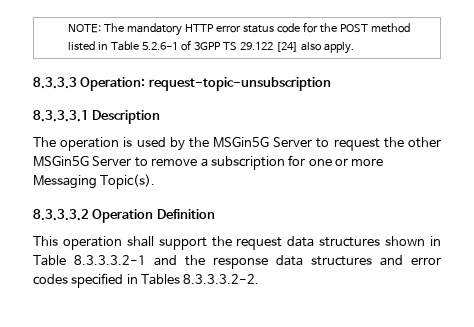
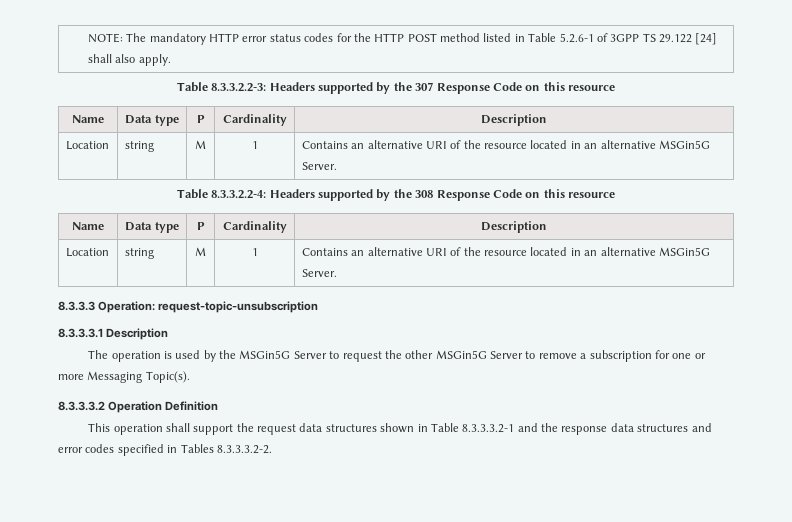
- NOTE: The mandatory HTTP error status code for the POST method listed in Table 5.2.6-1 of 3GPP TS 29.122 [24] also apply.
+ NOTE: The mandatory HTTP error status codes for the HTTP POST method listed in Table 5.2.6-1 of 3GPP TS 29.122 [24] shall also apply.
+ Table 8.3.3.2.2-3: Headers supported by the 307 Response Code on this resource
+ Name | Data type | P | Cardinality | Description
+ Location | string | M | 1 | Contains an alternative URI of the resource located in an alternative MSGin5G Server.
+ Table 8.3.3.2.2-4: Headers supported by the 308 Response Code on this resource
+ Name | Data type | P | Cardinality | Description
+ Location | string | M | 1 | Contains an alternative URI of the resource located in an alternative MSGin5G Server.

